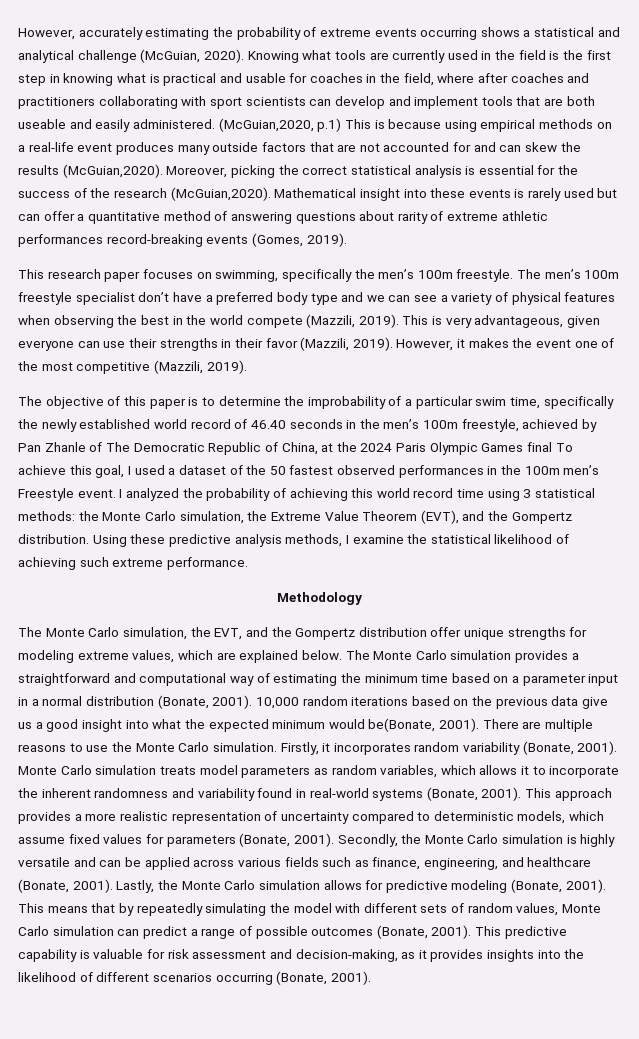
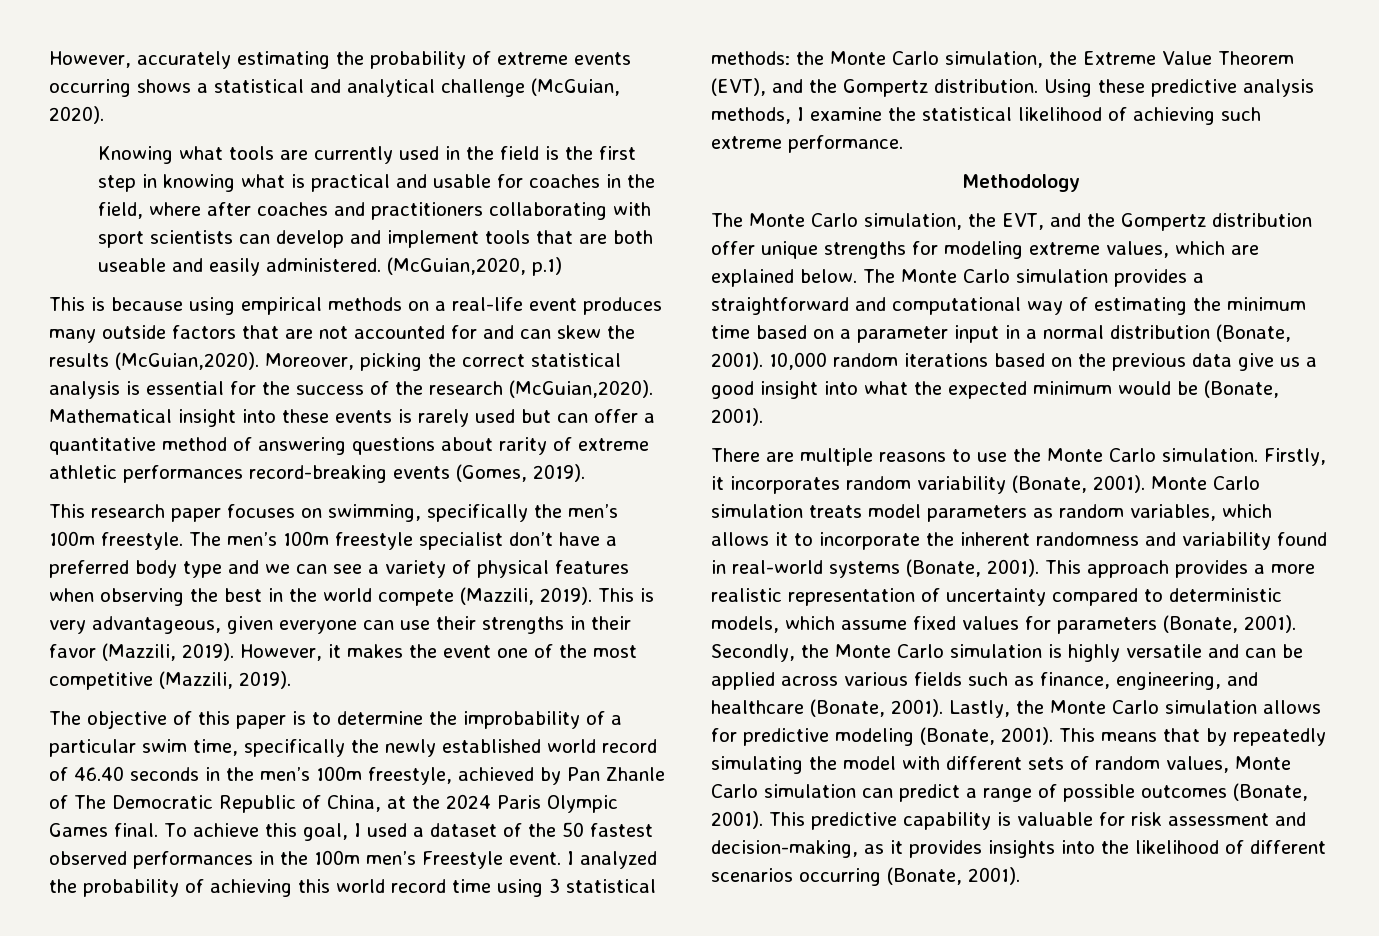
- However, accurately estimating the probability of extreme events occurring shows a statistical and analytical challenge (McGuian, 2020). Knowing what tools are currently used in the field is the first step in knowing what is practical and usable for coaches in the field, where after coaches and practitioners collaborating with sport scientists can develop and implement tools that are both useable and easily administered.
+ However, accurately estimating the probability of extreme events occurring shows a statistical and analytical challenge (McGuian, 2020).
+ Knowing what tools are currently used in the field is the first step in knowing what is practical and usable for coaches in the field, where after coaches and practitioners collaborating with sport scientists can develop and implement tools that are both useable and easily administered.
- (McGuian,2020, p.1) This is because using empirical methods on a real-life event produces many outside factors that are not accounted for and can skew the results (McGuian,2020).
+ (McGuian,2020, p.1)
+ This is because using empirical methods on a real-life event produces many outside factors that are not accounted for and can skew the results (McGuian,2020).
- The objective of this paper is to determine the improbability of a particular swim time, specifically the newly established world record of 46.40 seconds in the men’s 100m freestyle, achieved by Pan Zhanle of The Democratic Republic of China, at the 2024 Paris Olympic Games final To achieve this goal, I used a dataset of the 50 fastest observed performances in the 100m men’s Freestyle event.
+ The objective of this paper is to determine the improbability of a particular swim time, specifically the newly established world record of 46.40 seconds in the men’s 100m freestyle, achieved by Pan Zhanle of The Democratic Republic of China, at the 2024 Paris Olympic Games final. To achieve this goal, I used a dataset of the 50 fastest observed performances in the 100m men’s Freestyle event.
- 10,000 random iterations based on the previous data give us a good insight into what the expected minimum would be(Bonate, 2001). There are multiple reasons to use the Monte Carlo simulation.
+ 10,000 random iterations based on the previous data give us a good insight into what the expected minimum would be (Bonate, 2001).
+ There are multiple reasons to use the Monte Carlo simulation.

